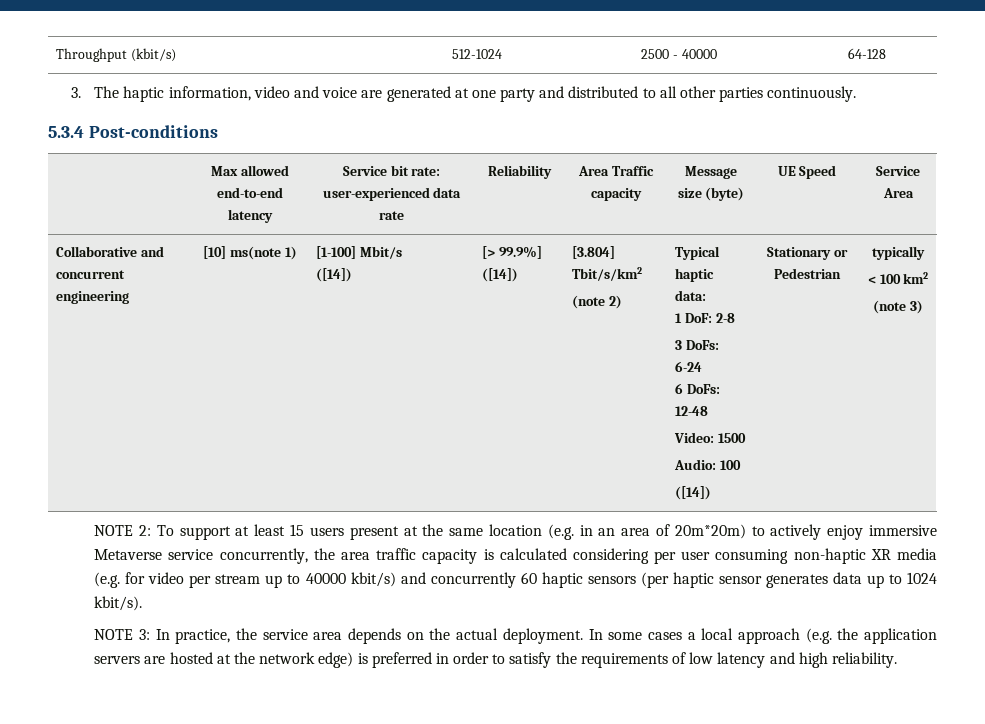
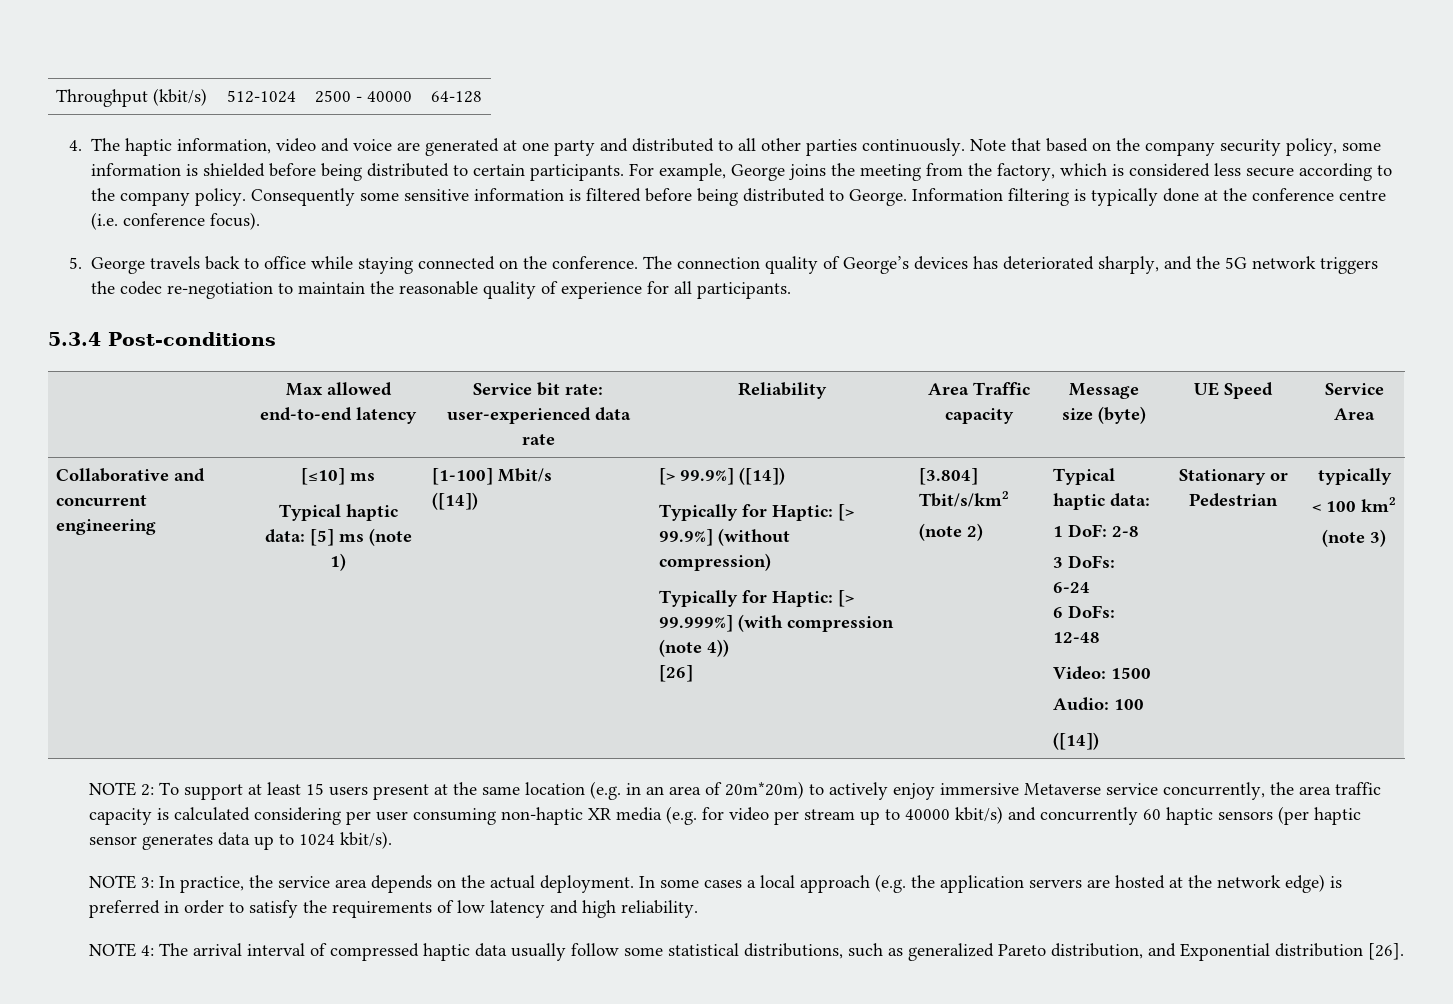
- 3. The haptic information, video and voice are generated at one party and distributed to all other parties continuously.
+ 4. The haptic information, video and voice are generated at one party and distributed to all other parties continuously. Note that based on the company security policy, some information is shielded before being distributed to certain participants. For example, George joins the meeting from the factory, which is considered less secure according to the company policy. Consequently some sensitive information is filtered before being distributed to George. Information filtering is typically done at the conference centre (i.e. conference focus).
+ 5. George travels back to office while staying connected on the conference. The connection quality of George’s devices has deteriorated sharply, and the 5G network triggers the codec re-negotiation to maintain the reasonable quality of experience for all participants.
- [10] ms(note 1)
+ [≤10] ms
+ Typical haptic data: [5] ms (note 1)
+ Typically for Haptic: [> 99.9%] (without compression)
+ Typically for Haptic: [> 99.999%] (with compression (note 4))
+ [26]
+ NOTE 4: The arrival interval of compressed haptic data usually follow some statistical distributions, such as generalized Pareto distribution, and Exponential distribution [26].

